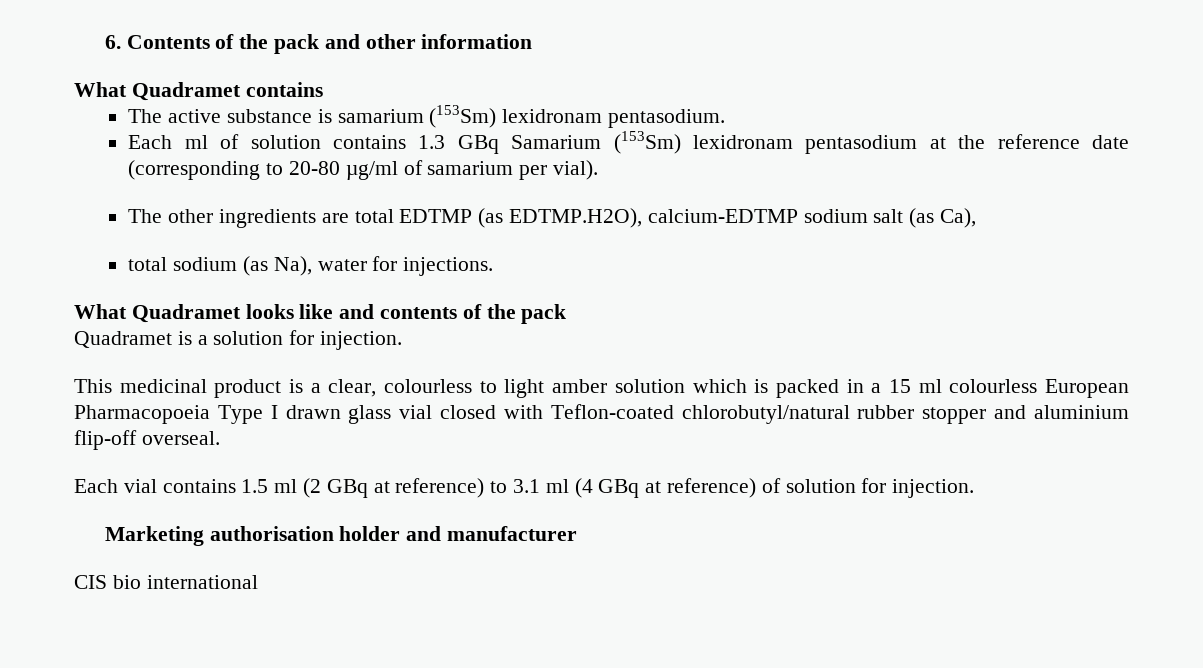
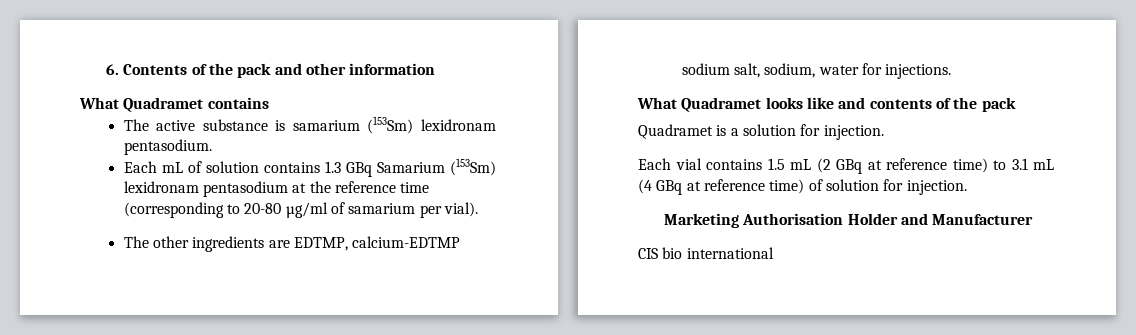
- Each ml of solution contains 1.3 GBq Samarium (153Sm) lexidronam pentasodium at the reference date (corresponding to 20-80 µg/ml of samarium per vial).
+ Each mL of solution contains 1.3 GBq Samarium (153Sm) lexidronam pentasodium at the reference time (corresponding to 20-80 µg/ml of samarium per vial).
- The other ingredients are total EDTMP (as EDTMP.H2O), calcium-EDTMP sodium salt (as Ca),
- total sodium (as Na), water for injections.
+ The other ingredients are EDTMP, calcium-EDTMP sodium salt, sodium, water for injections.
- This medicinal product is a clear, colourless to light amber solution which is packed in a 15 ml colourless European Pharmacopoeia Type I drawn glass vial closed with Teflon-coated chlorobutyl/natural rubber stopper and aluminium flip-off overseal.
- Each vial contains 1.5 ml (2 GBq at reference) to 3.1 ml (4 GBq at reference) of solution for injection.
+ Each vial contains 1.5 mL (2 GBq at reference time) to 3.1 mL (4 GBq at reference time) of solution for injection.
- Marketing authorisation holder and manufacturer
+ Marketing Authorisation Holder and Manufacturer

